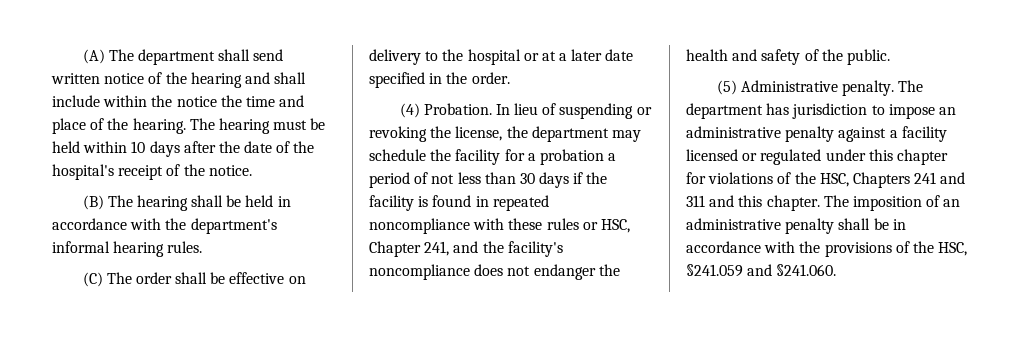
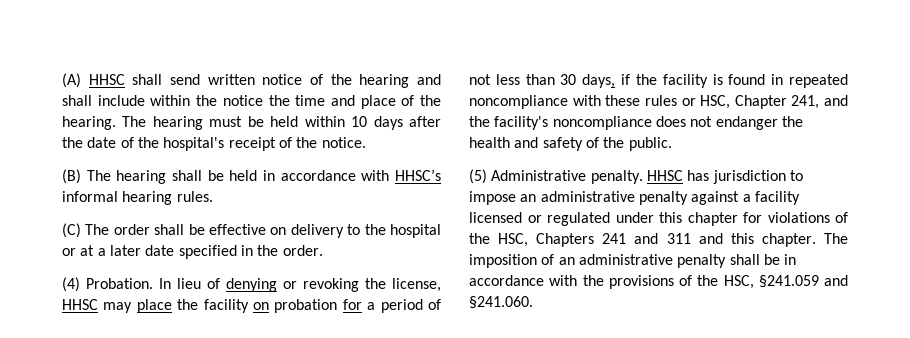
- (A) The department shall send written notice of the hearing and shall include within the notice the time and place of the hearing.
+ (A) HHSC shall send written notice of the hearing and shall include within the notice the time and place of the hearing.
- (B) The hearing shall be held in accordance with the department's informal hearing rules.
+ (B) The hearing shall be held in accordance with HHSC’s informal hearing rules.
- In lieu of suspending or revoking the license, the department may schedule the facility for a probation a period of not less than 30 days if the facility is found in repeated noncompliance with these rules or HSC, Chapter 241, and the facility's noncompliance does not endanger the health and safety of the public.
+ In lieu of denying or revoking the license, HHSC may place the facility on probation for a period of not less than 30 days, if the facility is found in repeated noncompliance with these rules or HSC, Chapter 241, and the facility's noncompliance does not endanger the health and safety of the public.
- The department has jurisdiction to impose an administrative penalty against a facility licensed or regulated under this chapter for violations of the HSC, Chapters 241 and 311 and this chapter.
+ HHSC has jurisdiction to impose an administrative penalty against a facility licensed or regulated under this chapter for violations of the HSC, Chapters 241 and 311 and this chapter.

